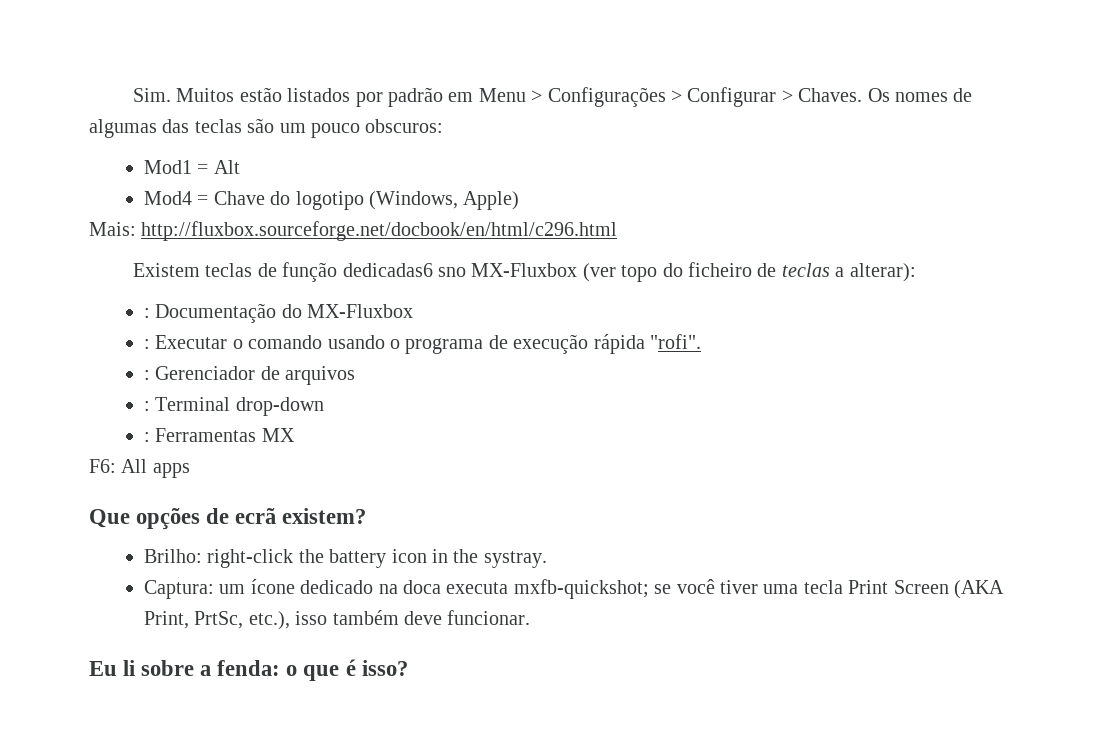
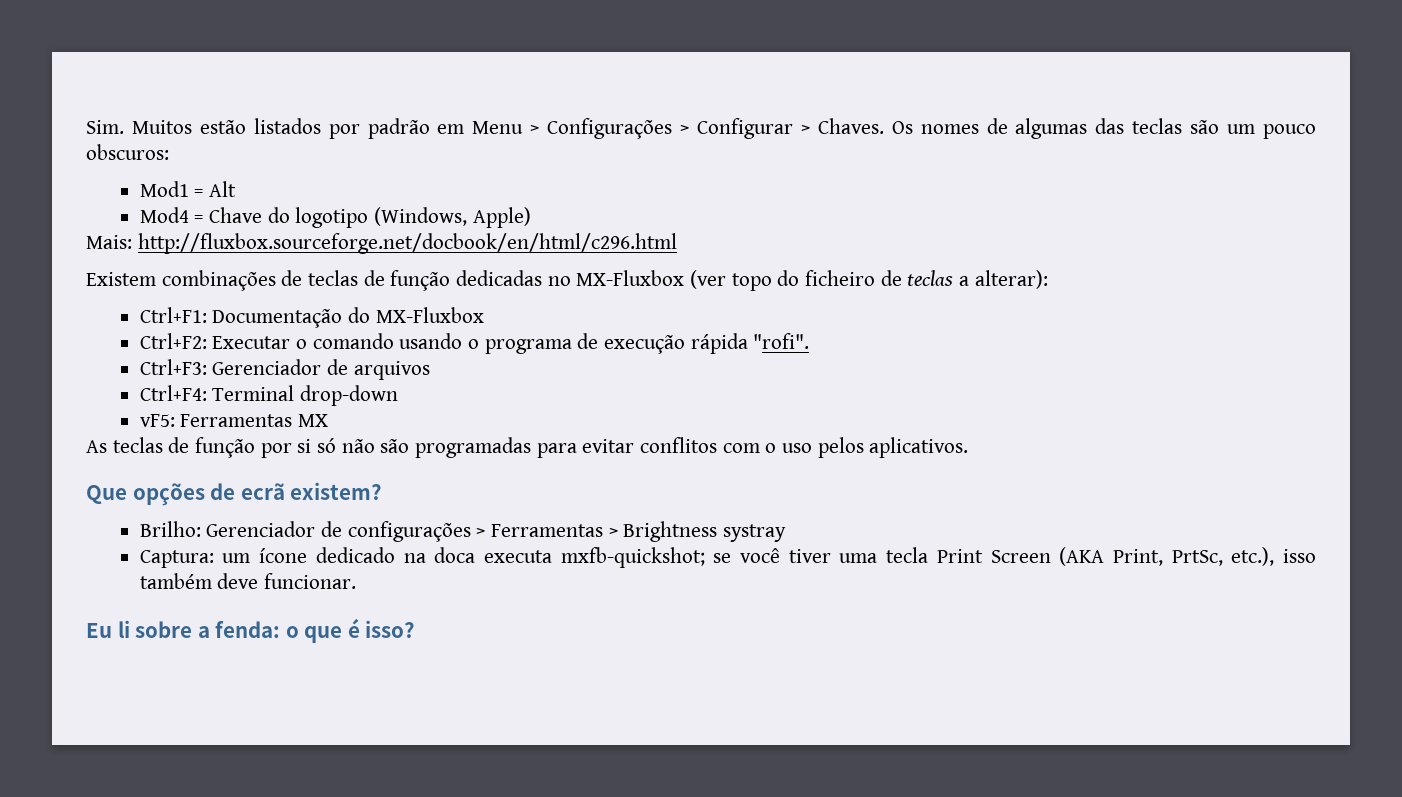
- Existem teclas de função dedicadas6 sno MX-Fluxbox (ver topo do ficheiro de teclas a alterar):
+ Existem combinações de teclas de função dedicadas no MX-Fluxbox (ver topo do ficheiro de teclas a alterar):
- : Documentação do MX-Fluxbox
+ Ctrl+F1: Documentação do MX-Fluxbox
- : Executar o comando usando o programa de execução rápida "rofi".
+ Ctrl+F2: Executar o comando usando o programa de execução rápida "rofi".
- : Gerenciador de arquivos
+ Ctrl+F3: Gerenciador de arquivos
- : Terminal drop-down
+ Ctrl+F4: Terminal drop-down
- : Ferramentas MX
+ vF5: Ferramentas MX
- F6: All apps
+ As teclas de função por si só não são programadas para evitar conflitos com o uso pelos aplicativos.
- Brilho: right-click the battery icon in the systray.
+ Brilho: Gerenciador de configurações > Ferramentas > Brightness systray

